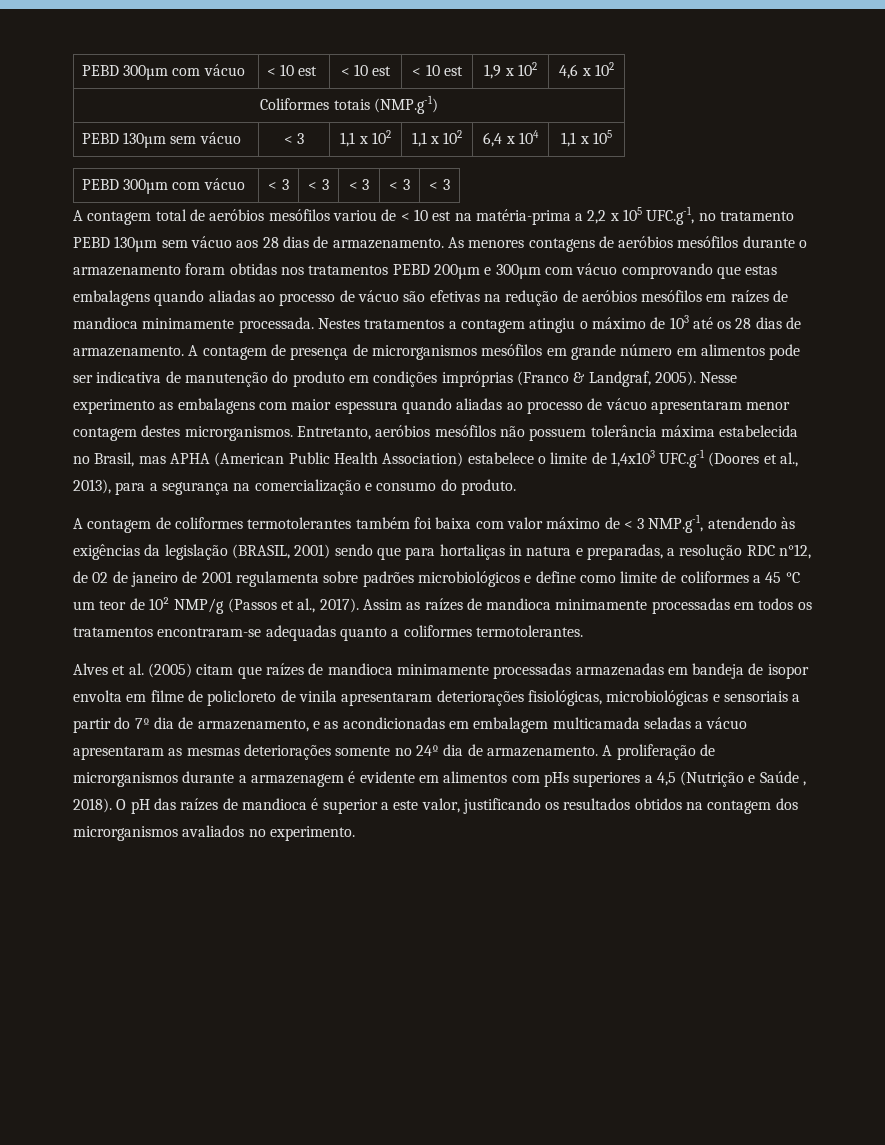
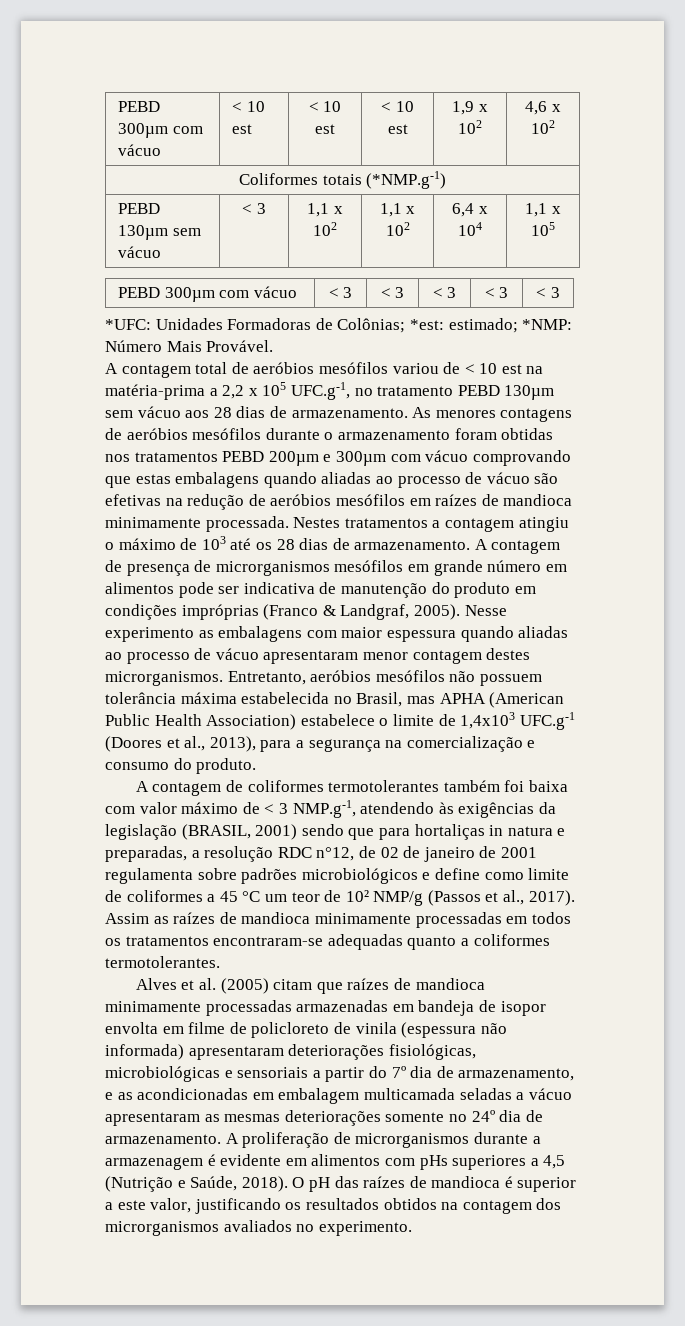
- Coliformes totais (NMP.g-1)
+ Coliformes totais (*NMP.g-1)
+ *UFC: Unidades Formadoras de Colônias; *est: estimado; *NMP: Número Mais Provável.
- Alves et al. (2005) citam que raízes de mandioca minimamente processadas armazenadas em bandeja de isopor envolta em filme de policloreto de vinila apresentaram deteriorações fisiológicas, microbiológicas e sensoriais a partir do 7º dia de armazenamento, e as acondicionadas em embalagem multicamada seladas a vácuo apresentaram as mesmas deteriorações somente no 24º dia de armazenamento.
+ Alves et al. (2005) citam que raízes de mandioca minimamente processadas armazenadas em bandeja de isopor envolta em filme de policloreto de vinila (espessura não informada) apresentaram deteriorações fisiológicas, microbiológicas e sensoriais a partir do 7º dia de armazenamento, e as acondicionadas em embalagem multicamada seladas a vácuo apresentaram as mesmas deteriorações somente no 24º dia de armazenamento.
- A proliferação de microrganismos durante a armazenagem é evidente em alimentos com pHs superiores a 4,5 (Nutrição e Saúde , 2018).
+ A proliferação de microrganismos durante a armazenagem é evidente em alimentos com pHs superiores a 4,5 (Nutrição e Saúde, 2018).

